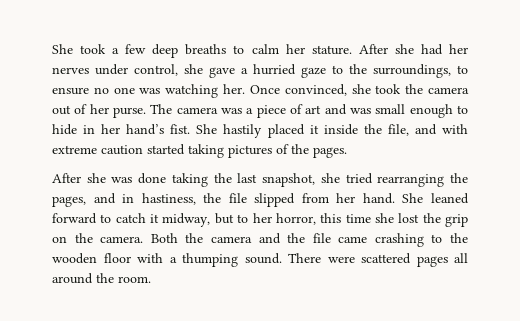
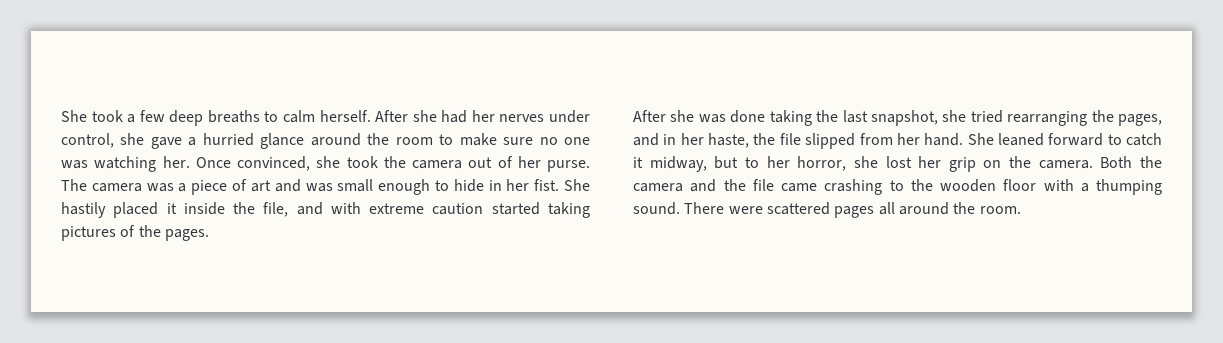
- She took a few deep breaths to calm her stature.
+ She took a few deep breaths to calm herself.
- After she had her nerves under control, she gave a hurried gaze to the surroundings, to ensure no one was watching her.
+ After she had her nerves under control, she gave a hurried glance around the room to make sure no one was watching her.
- The camera was a piece of art and was small enough to hide in her hand’s fist.
+ The camera was a piece of art and was small enough to hide in her fist.
- After she was done taking the last snapshot, she tried rearranging the pages, and in hastiness, the file slipped from her hand.
+ After she was done taking the last snapshot, she tried rearranging the pages, and in her haste, the file slipped from her hand.
- She leaned forward to catch it midway, but to her horror, this time she lost the grip on the camera.
+ She leaned forward to catch it midway, but to her horror, she lost her grip on the camera.

